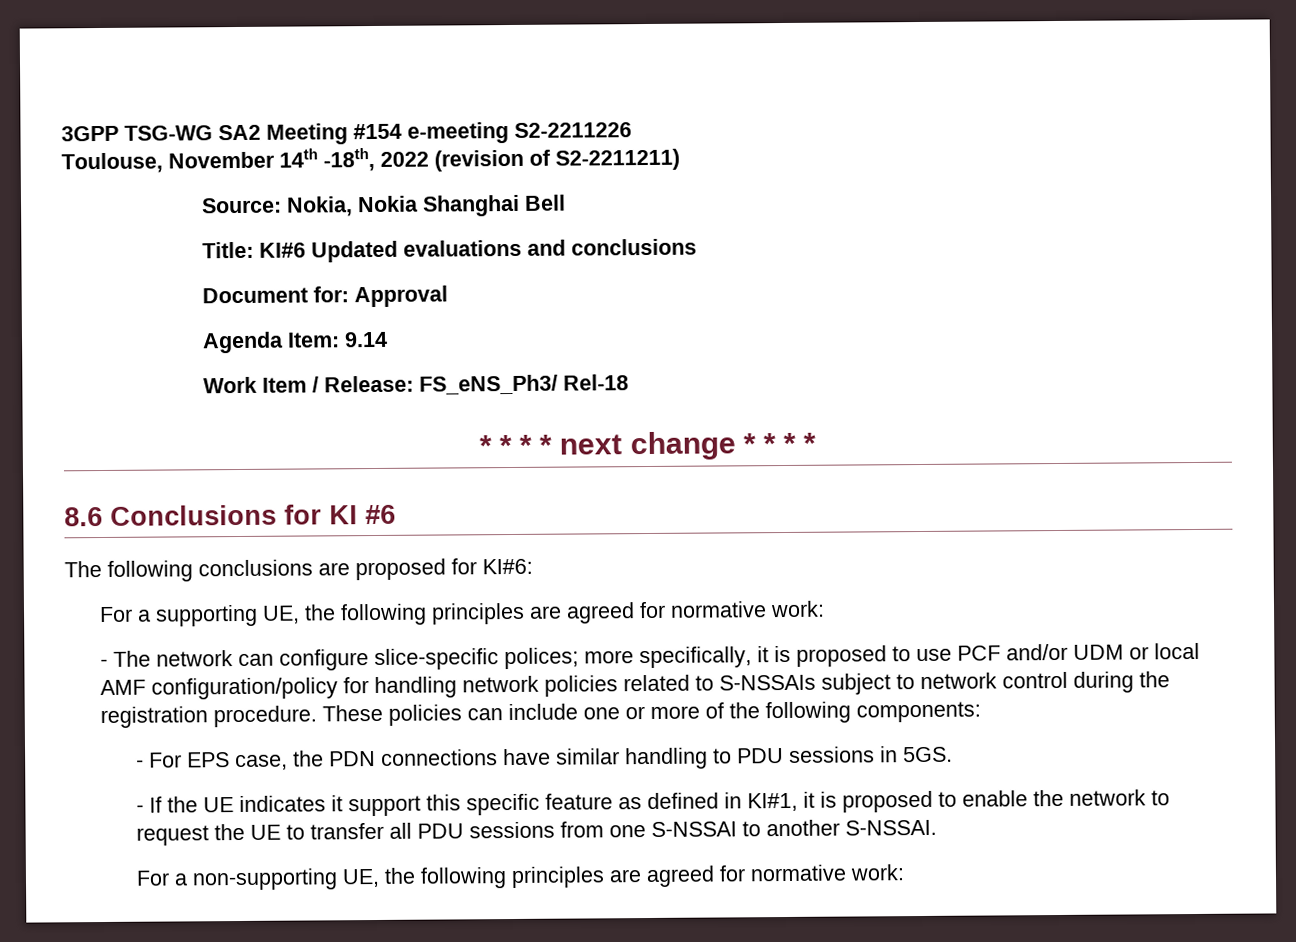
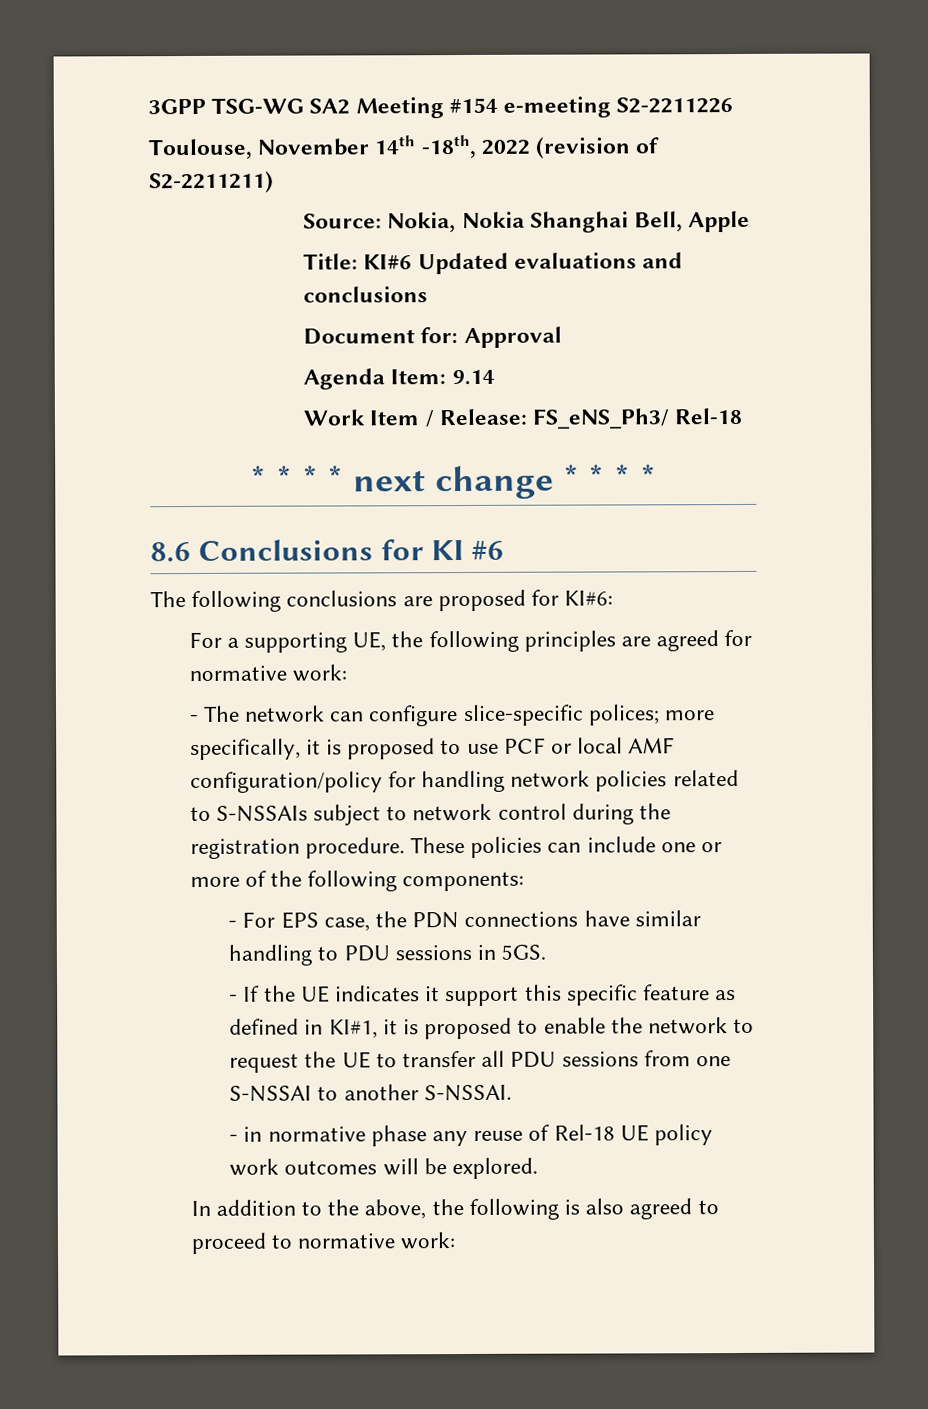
- Source: Nokia, Nokia Shanghai Bell
+ Source: Nokia, Nokia Shanghai Bell, Apple
- - The network can configure slice-specific polices; more specifically, it is proposed to use PCF and/or UDM or local AMF configuration/policy for handling network policies related to S-NSSAIs subject to network control during the registration procedure.
+ - The network can configure slice-specific polices; more specifically, it is proposed to use PCF or local AMF configuration/policy for handling network policies related to S-NSSAIs subject to network control during the registration procedure.
- For a non-supporting UE, the following principles are agreed for normative work:
+ - in normative phase any reuse of Rel-18 UE policy work outcomes will be explored.
+ In addition to the above, the following is also agreed to proceed to normative work:

